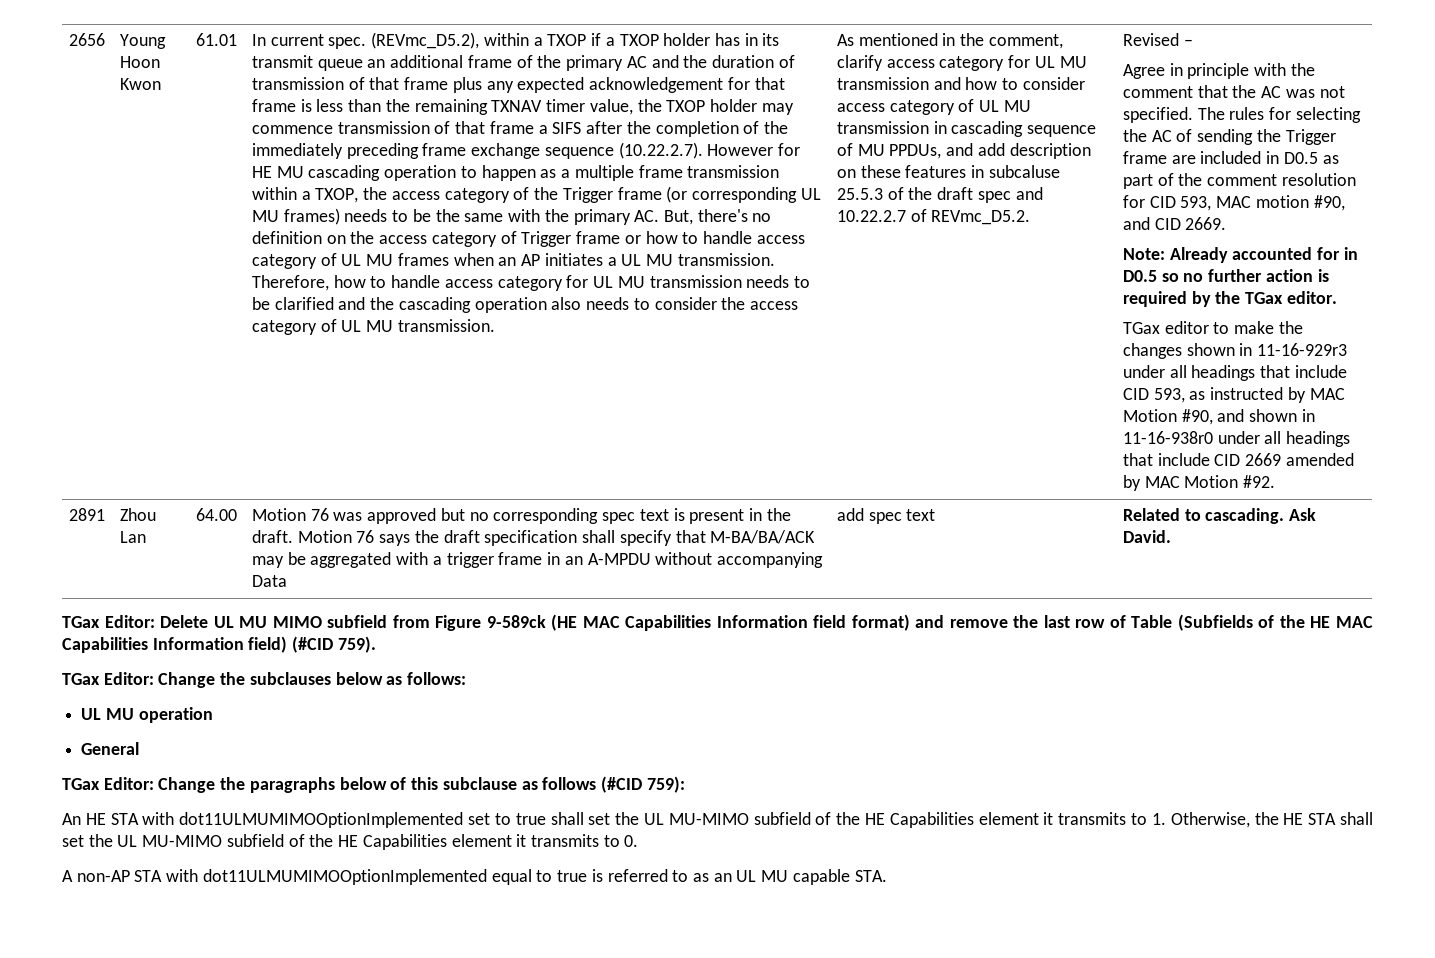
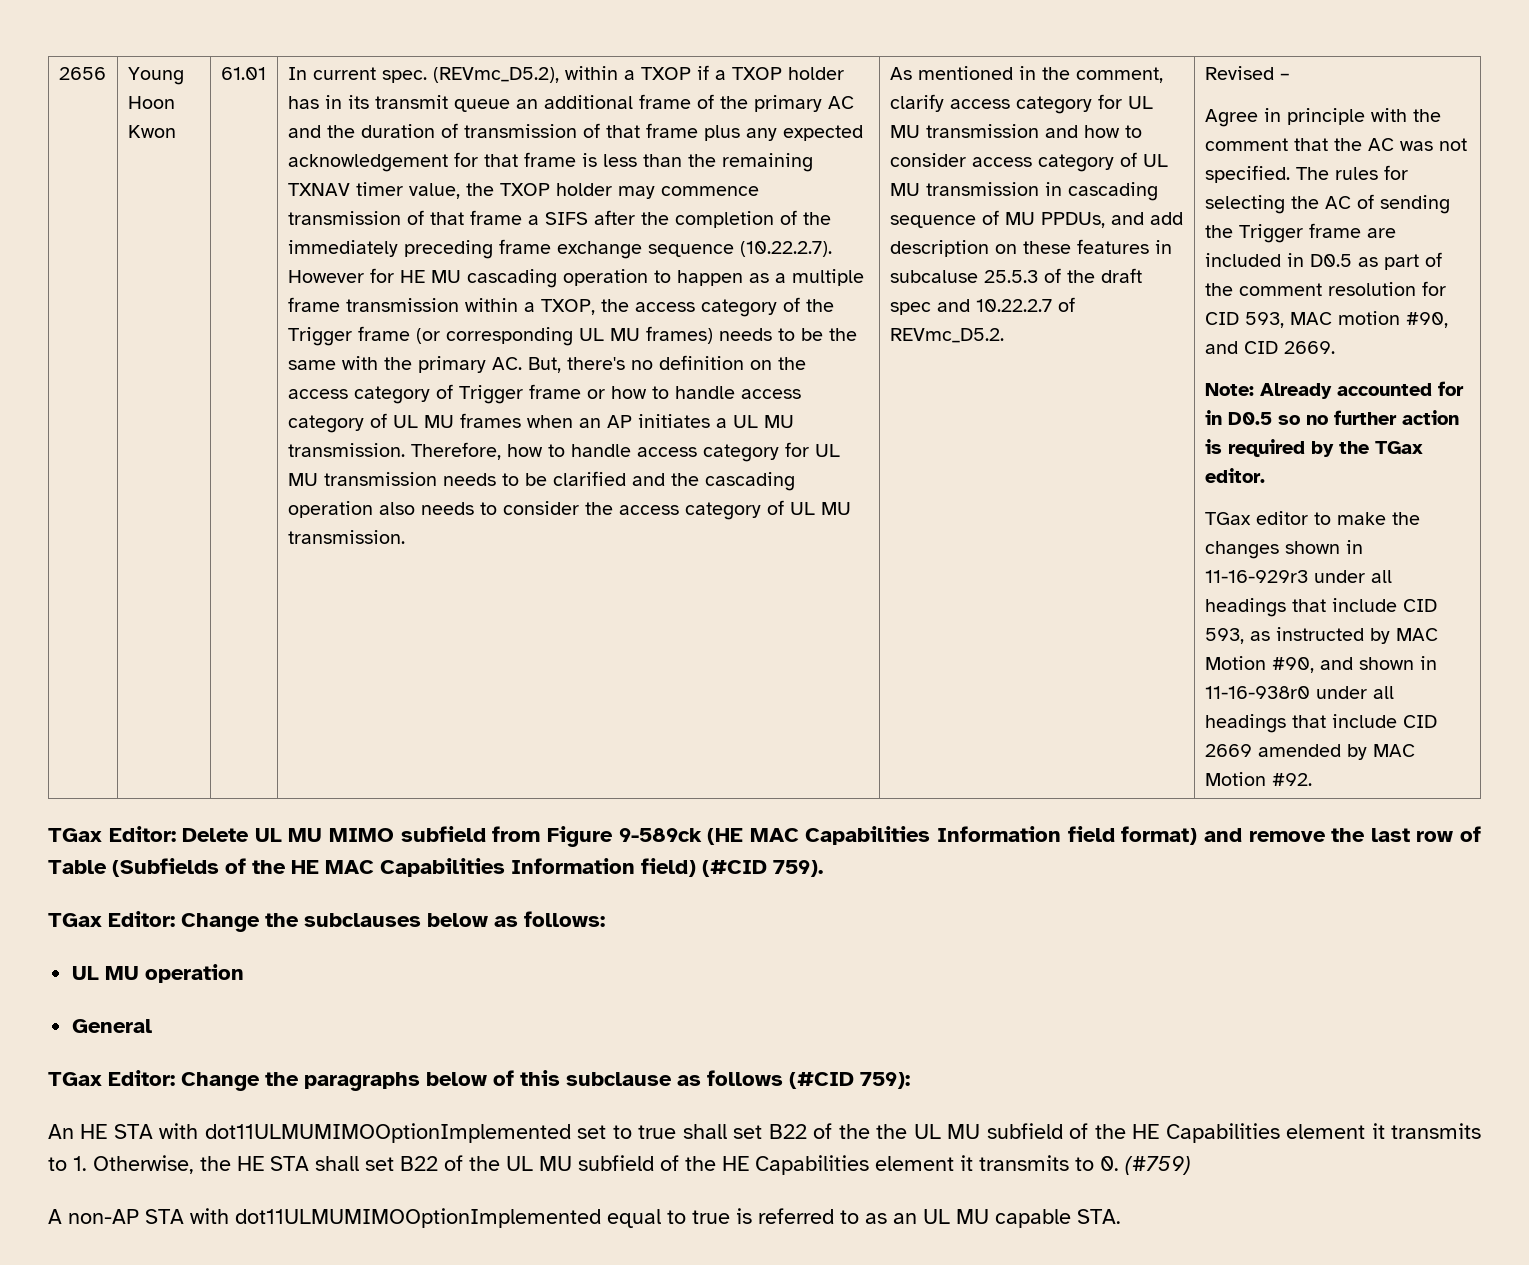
- 2891 | Zhou Lan | 64.00 | Motion 76 was approved but no corresponding spec text is present in the draft. Motion 76 says the draft specification shall specify that M-BA/BA/ACK may be aggregated with a trigger frame in an A-MPDU without accompanying Data | add spec text | Related to cascading. Ask David.
- An HE STA with dot11ULMUMIMOOptionImplemented set to true shall set the UL MU-MIMO subfield of the HE Capabilities element it transmits to 1. Otherwise, the HE STA shall set the UL MU-MIMO subfield of the HE Capabilities element it transmits to 0.
+ An HE STA with dot11ULMUMIMOOptionImplemented set to true shall set B22 of the the UL MU subfield of the HE Capabilities element it transmits to 1. Otherwise, the HE STA shall set B22 of the UL MU subfield of the HE Capabilities element it transmits to 0. (#759)

